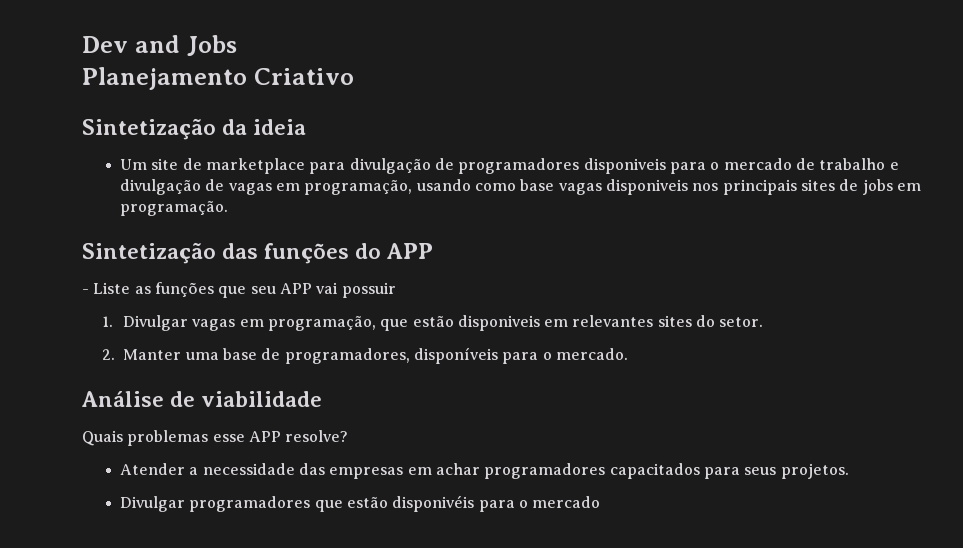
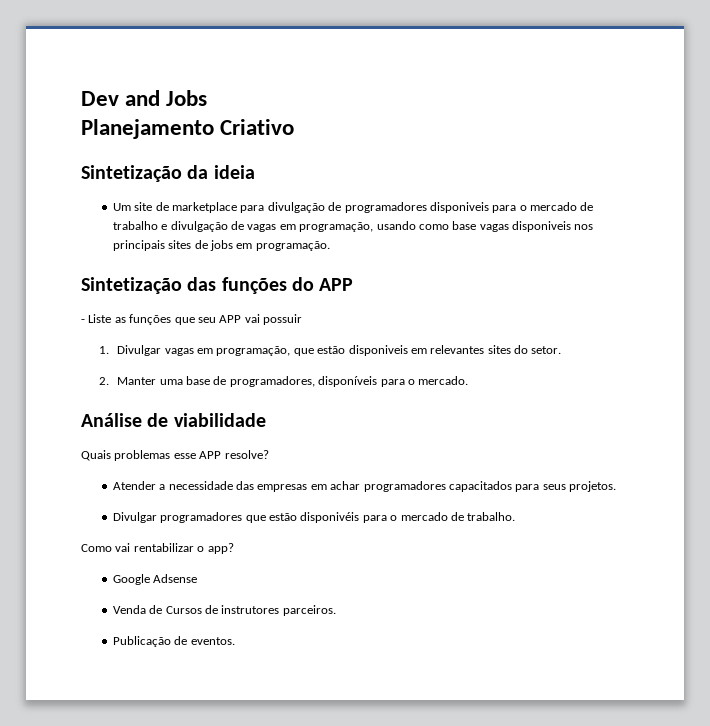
- Divulgar programadores que estão disponivéis para o mercado
+ Divulgar programadores que estão disponivéis para o mercado de trabalho.
+ Como vai rentabilizar o app?
+ Google Adsense
+ Venda de Cursos de instrutores parceiros.
+ Publicação de eventos.

